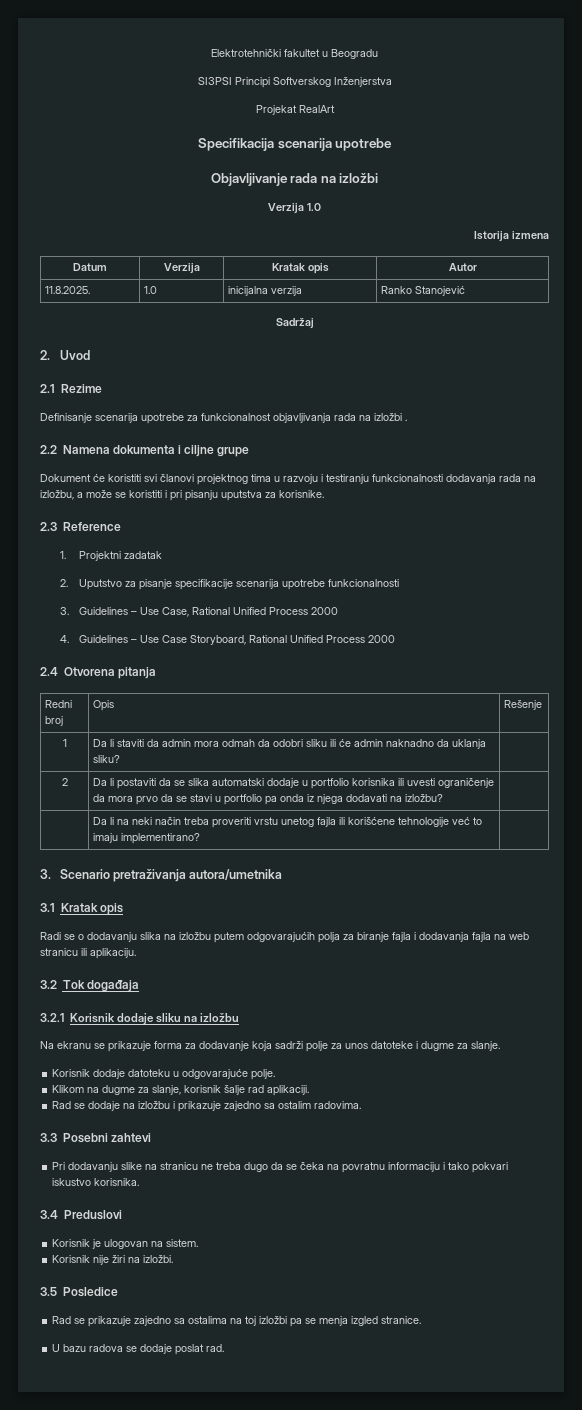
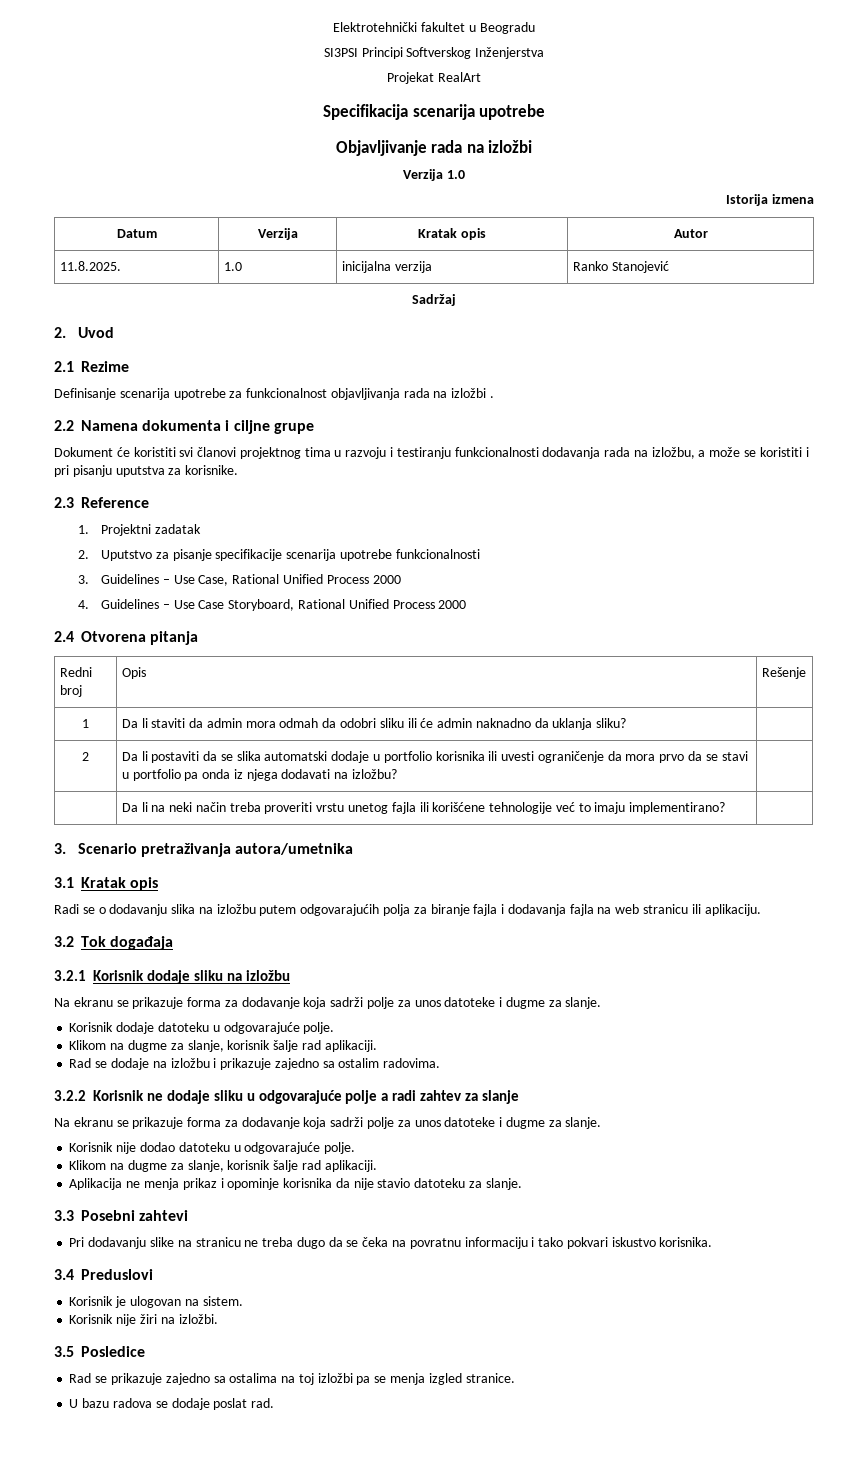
+ 3.2.2 Korisnik ne dodaje sliku u odgovarajuće polje a radi zahtev za slanje
+ Na ekranu se prikazuje forma za dodavanje koja sadrži polje za unos datoteke i dugme za slanje.
+ Korisnik nije dodao datoteku u odgovarajuće polje.
+ Klikom na dugme za slanje, korisnik šalje rad aplikaciji.
+ Aplikacija ne menja prikaz i opominje korisnika da nije stavio datoteku za slanje.

